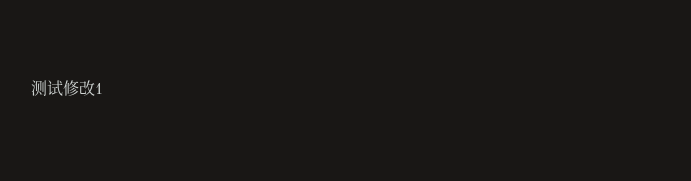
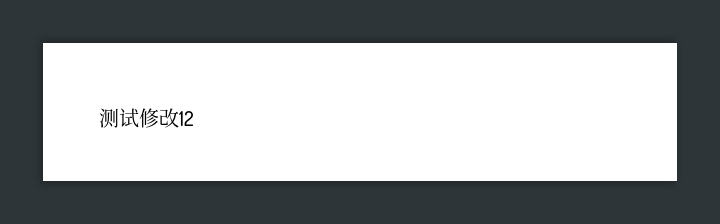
- 测试修改1
+ 测试修改12

